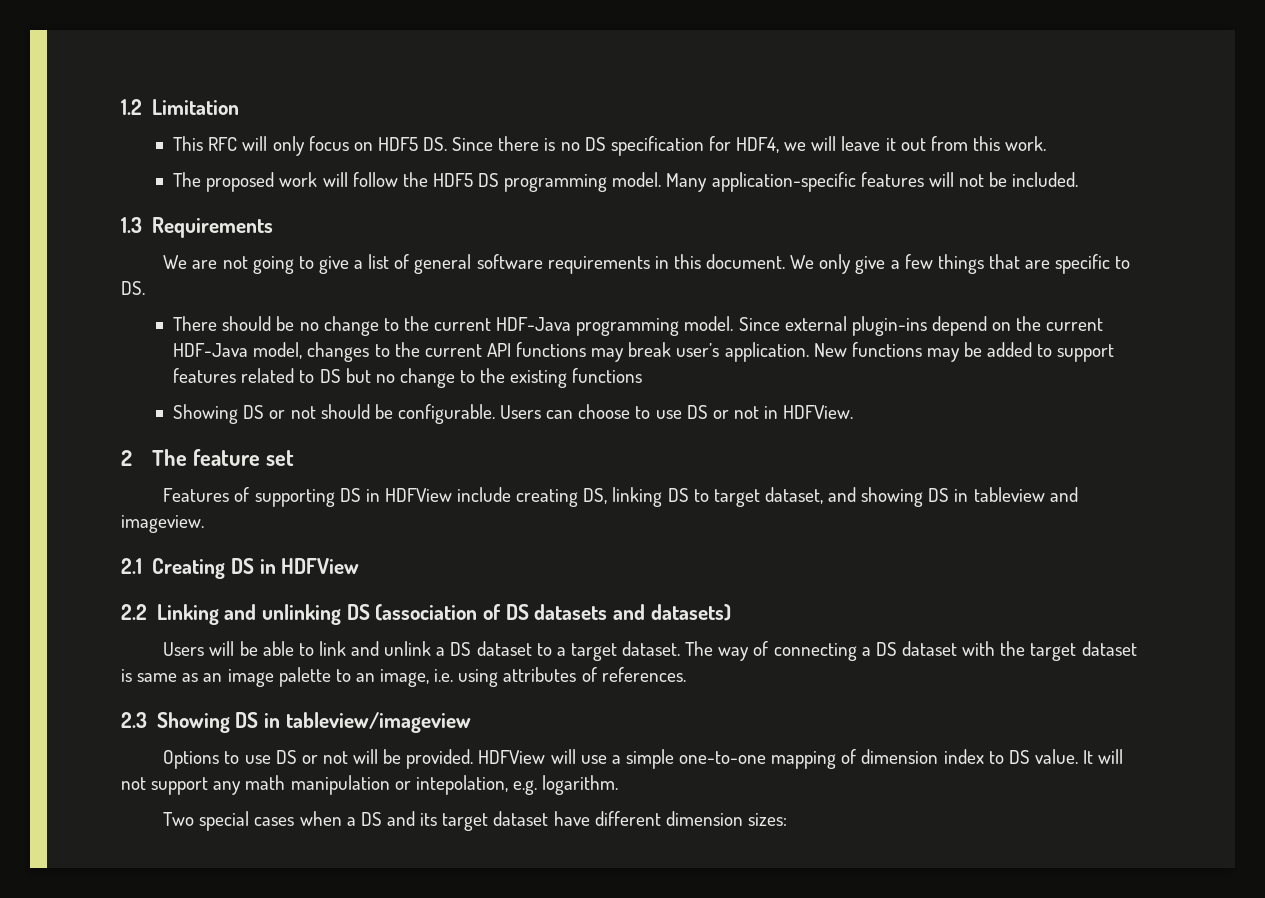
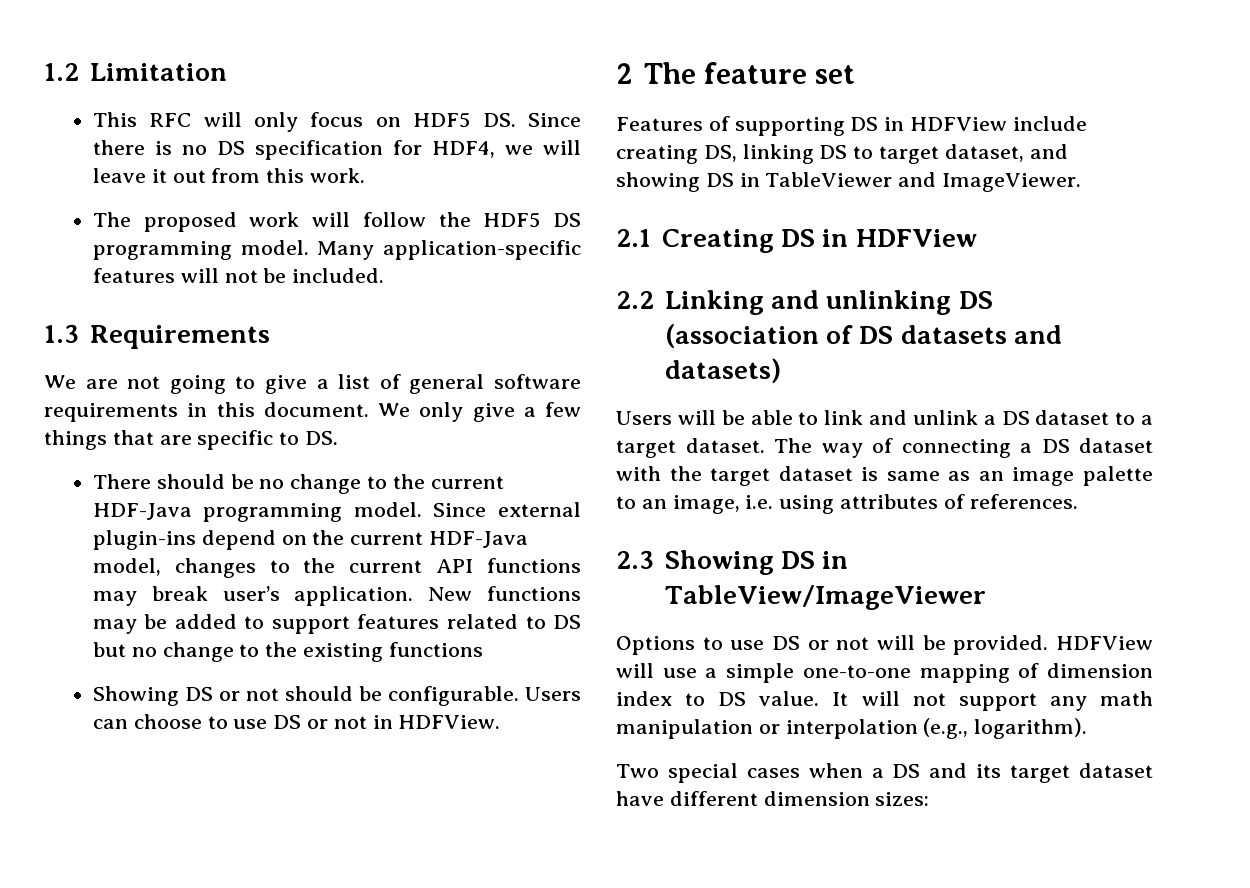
- Features of supporting DS in HDFView include creating DS, linking DS to target dataset, and showing DS in tableview and imageview.
+ Features of supporting DS in HDFView include creating DS, linking DS to target dataset, and showing DS in TableViewer and ImageViewer.
- 2.3 Showing DS in tableview/imageview
+ 2.3 Showing DS in TableView/ImageViewer
- It will not support any math manipulation or intepolation, e.g. logarithm.
+ It will not support any math manipulation or interpolation (e.g., logarithm).

